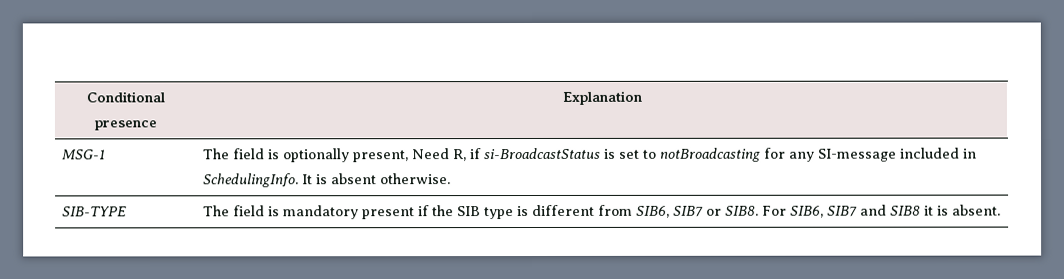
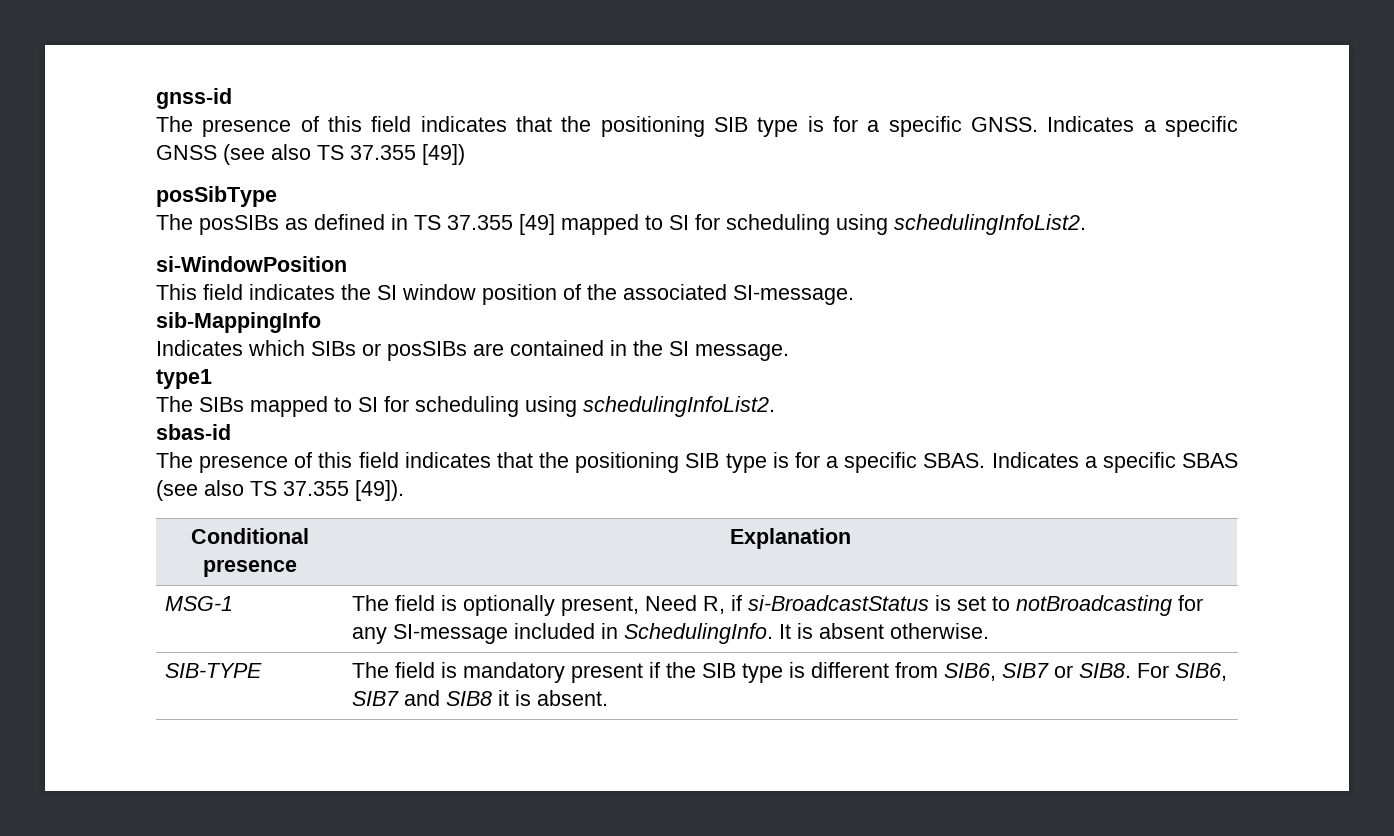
+ gnss-id
+ The presence of this field indicates that the positioning SIB type is for a specific GNSS. Indicates a specific GNSS (see also TS 37.355 [49])
+ posSibType
+ The posSIBs as defined in TS 37.355 [49] mapped to SI for scheduling using schedulingInfoList2.
+ si-WindowPosition
+ This field indicates the SI window position of the associated SI-message.
+ sib-MappingInfo
+ Indicates which SIBs or posSIBs are contained in the SI message.
+ type1
+ The SIBs mapped to SI for scheduling using schedulingInfoList2.
+ sbas-id
+ The presence of this field indicates that the positioning SIB type is for a specific SBAS. Indicates a specific SBAS (see also TS 37.355 [49]).

